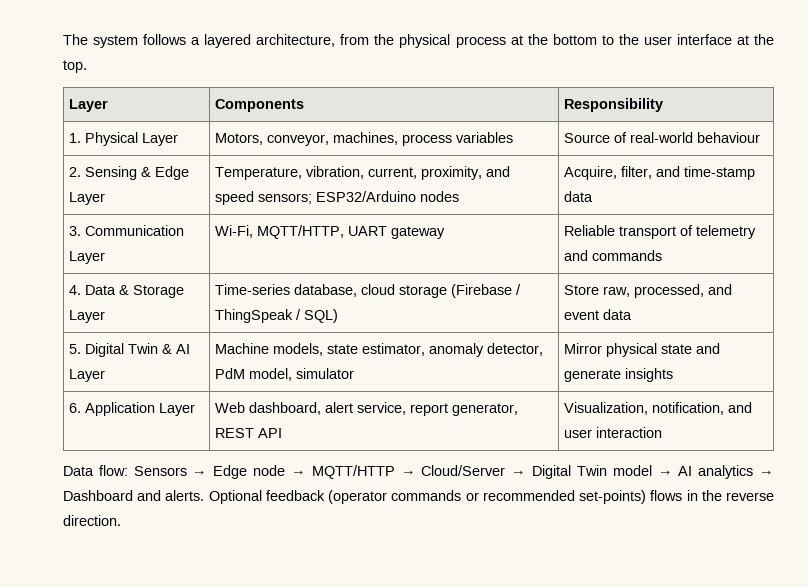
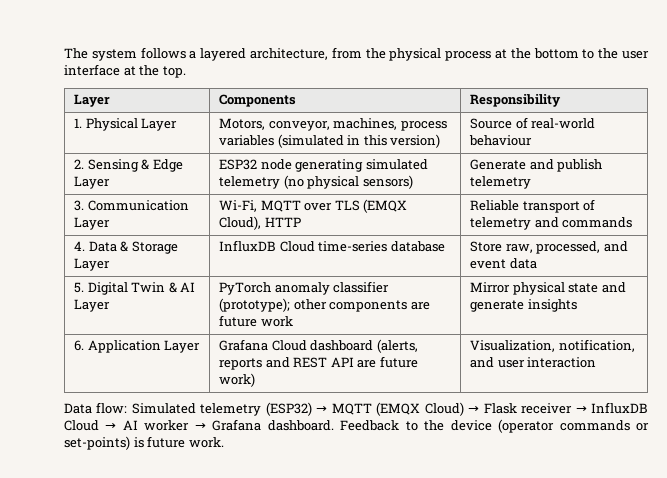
- 1. Physical Layer | Motors, conveyor, machines, process variables | Source of real-world behaviour
+ 1. Physical Layer | Motors, conveyor, machines, process variables (simulated in this version) | Source of real-world behaviour
- 2. Sensing & Edge Layer | Temperature, vibration, current, proximity, and speed sensors; ESP32/Arduino nodes | Acquire, filter, and time-stamp data
- 3. Communication Layer | Wi-Fi, MQTT/HTTP, UART gateway | Reliable transport of telemetry and commands
+ 2. Sensing & Edge Layer | ESP32 node generating simulated telemetry (no physical sensors) | Generate and publish telemetry
+ 3. Communication Layer | Wi-Fi, MQTT over TLS (EMQX Cloud), HTTP | Reliable transport of telemetry and commands
- 4. Data & Storage Layer | Time-series database, cloud storage (Firebase / ThingSpeak / SQL) | Store raw, processed, and event data
+ 4. Data & Storage Layer | InfluxDB Cloud time-series database | Store raw, processed, and event data
- 5. Digital Twin & AI Layer | Machine models, state estimator, anomaly detector, PdM model, simulator | Mirror physical state and generate insights
+ 5. Digital Twin & AI Layer | PyTorch anomaly classifier (prototype); other components are future work | Mirror physical state and generate insights
- 6. Application Layer | Web dashboard, alert service, report generator, REST API | Visualization, notification, and user interaction
+ 6. Application Layer | Grafana Cloud dashboard (alerts, reports and REST API are future work) | Visualization, notification, and user interaction
- Data flow: Sensors → Edge node → MQTT/HTTP → Cloud/Server → Digital Twin model → AI analytics → Dashboard and alerts. Optional feedback (operator commands or recommended set-points) flows in the reverse direction.
+ Data flow: Simulated telemetry (ESP32) → MQTT (EMQX Cloud) → Flask receiver → InfluxDB Cloud → AI worker → Grafana dashboard. Feedback to the device (operator commands or set-points) is future work.

